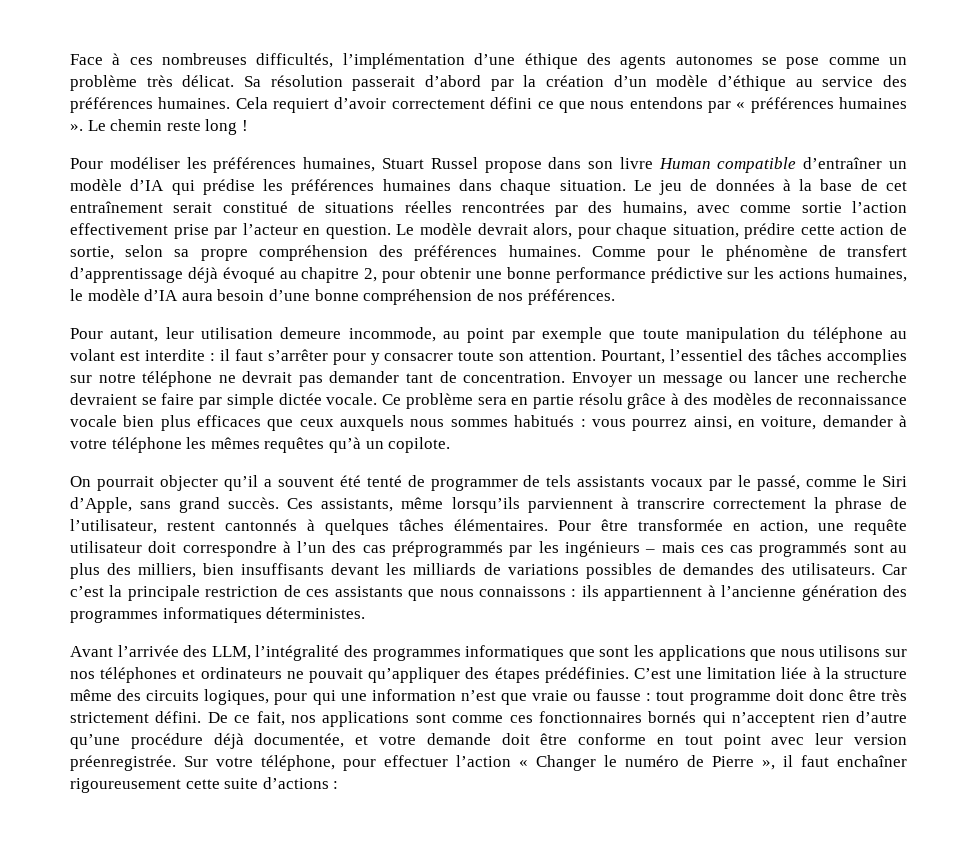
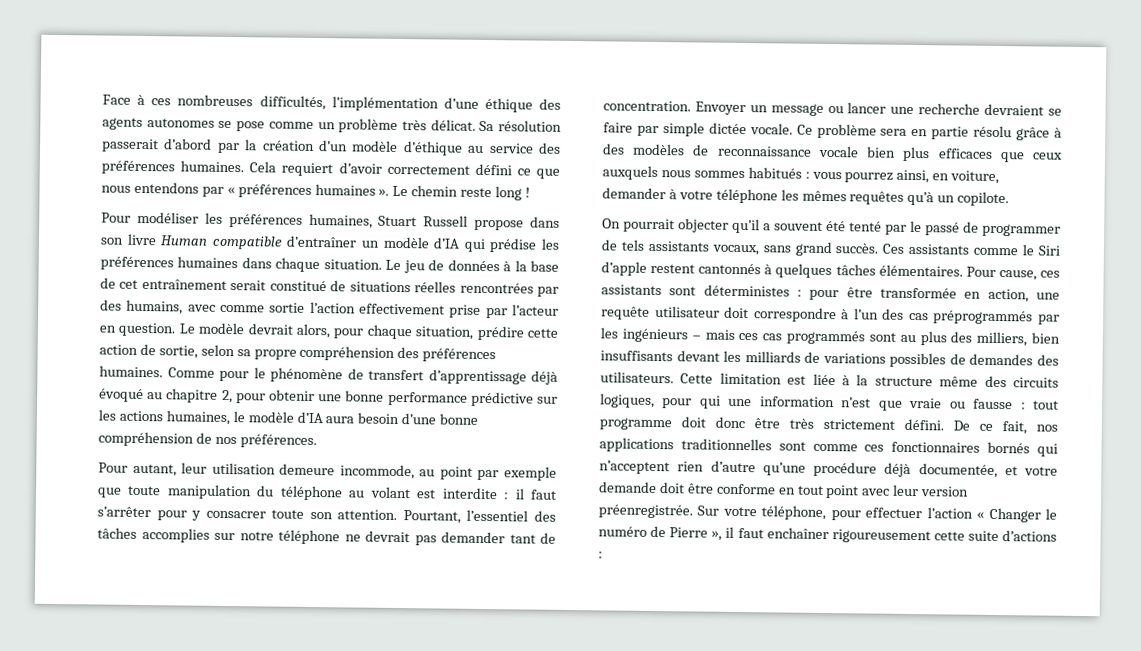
- Pour modéliser les préférences humaines, Stuart Russel propose dans son livre Human compatible d’entraîner un modèle d’IA qui prédise les préférences humaines dans chaque situation.
+ Pour modéliser les préférences humaines, Stuart Russell propose dans son livre Human compatible d’entraîner un modèle d’IA qui prédise les préférences humaines dans chaque situation.
- On pourrait objecter qu’il a souvent été tenté de programmer de tels assistants vocaux par le passé, comme le Siri d’Apple, sans grand succès. Ces assistants, même lorsqu’ils parviennent à transcrire correctement la phrase de l’utilisateur, restent cantonnés à quelques tâches élémentaires.
+ On pourrait objecter qu’il a souvent été tenté par le passé de programmer de tels assistants vocaux, sans grand succès. Ces assistants comme le Siri d’apple restent cantonnés à quelques tâches élémentaires.
- Pour être transformée en action, une requête utilisateur doit correspondre à l’un des cas préprogrammés par les ingénieurs – mais ces cas programmés sont au plus des milliers, bien insuffisants devant les milliards de variations possibles de demandes des utilisateurs.
+ Pour cause, ces assistants sont déterministes : pour être transformée en action, une requête utilisateur doit correspondre à l’un des cas préprogrammés par les ingénieurs – mais ces cas programmés sont au plus des milliers, bien insuffisants devant les milliards de variations possibles de demandes des utilisateurs.
- Car c’est la principale restriction de ces assistants que nous connaissons : ils appartiennent à l’ancienne génération des programmes informatiques déterministes.
- Avant l’arrivée des LLM, l’intégralité des programmes informatiques que sont les applications que nous utilisons sur nos téléphones et ordinateurs ne pouvait qu’appliquer des étapes prédéfinies. C’est une limitation liée à la structure même des circuits logiques, pour qui une information n’est que vraie ou fausse : tout programme doit donc être très strictement défini.
+ Cette limitation est liée à la structure même des circuits logiques, pour qui une information n’est que vraie ou fausse : tout programme doit donc être très strictement défini.
- De ce fait, nos applications sont comme ces fonctionnaires bornés qui n’acceptent rien d’autre qu’une procédure déjà documentée, et votre demande doit être conforme en tout point avec leur version préenregistrée.
+ De ce fait, nos applications traditionnelles sont comme ces fonctionnaires bornés qui n’acceptent rien d’autre qu’une procédure déjà documentée, et votre demande doit être conforme en tout point avec leur version préenregistrée.

